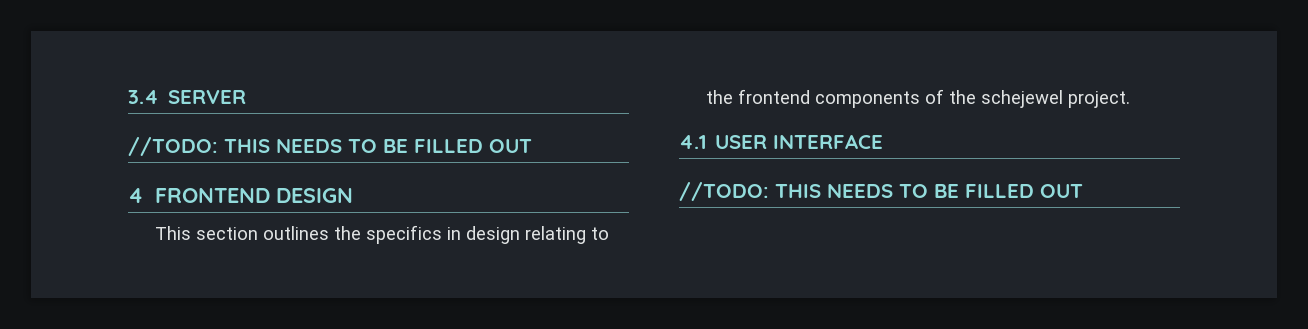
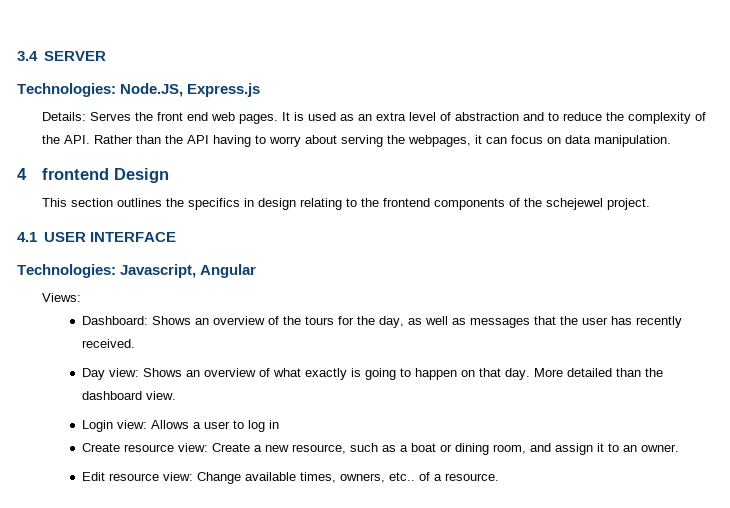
  3.4 SERVER
- //TODO: THIS NEEDS TO BE FILLED OUT
+ Technologies: Node.JS, Express.js
+ Details: Serves the front end web pages. It is used as an extra level of abstraction and to reduce the complexity of the API. Rather than the API having to worry about serving the webpages, it can focus on data manipulation.
- 4 FRONTEND DESIGN
+ 4 frontend Design
  4.1 USER INTERFACE
- //TODO: THIS NEEDS TO BE FILLED OUT
+ Technologies: Javascript, Angular
+ Views:
+ Dashboard: Shows an overview of the tours for the day, as well as messages that the user has recently received.
+ Day view: Shows an overview of what exactly is going to happen on that day. More detailed than the dashboard view.
+ Login view: Allows a user to log in
+ Create resource view: Create a new resource, such as a boat or dining room, and assign it to an owner.
+ Edit resource view: Change available times, owners, etc.. of a resource.

